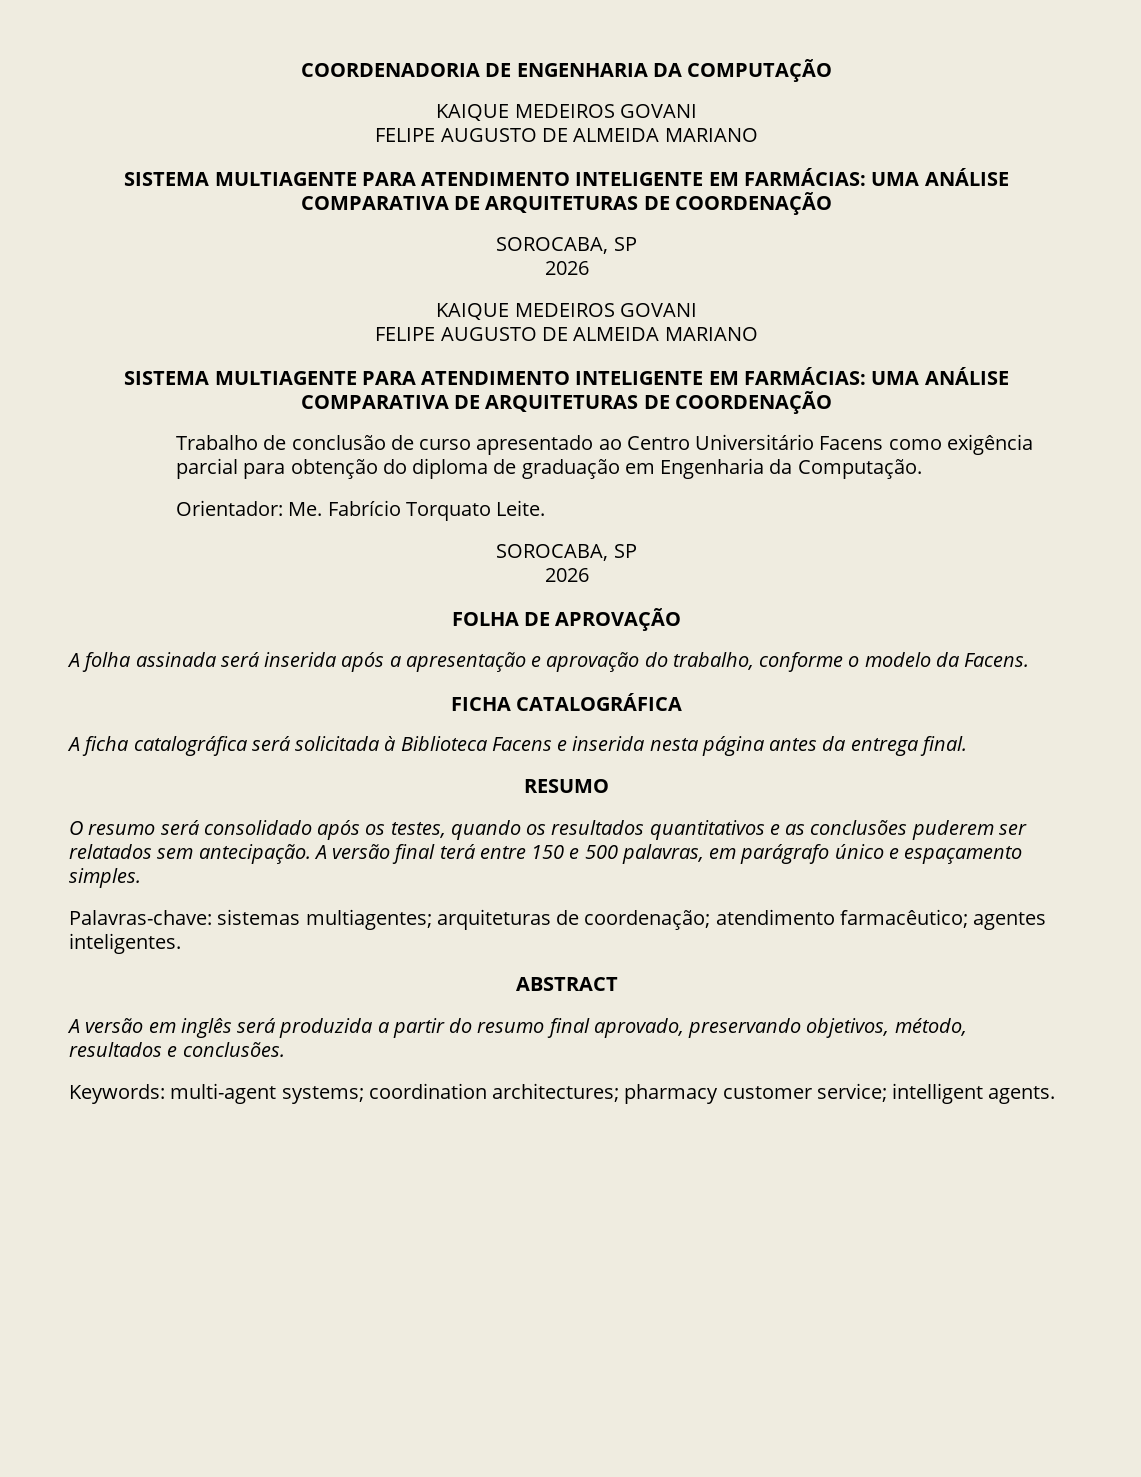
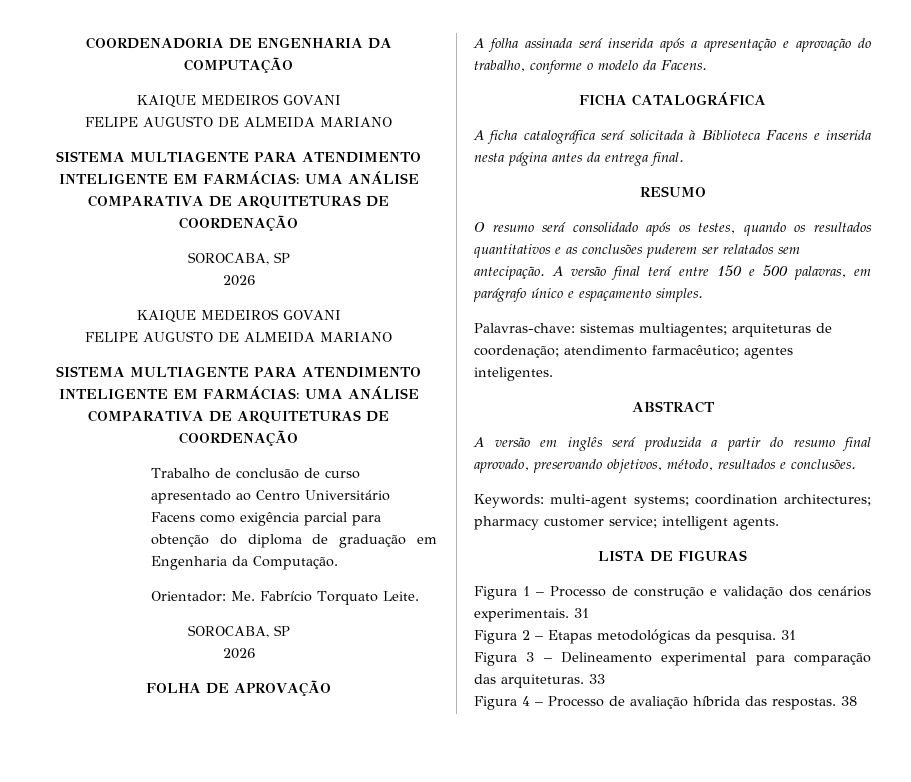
+ LISTA DE FIGURAS
+ Figura 1 – Processo de construção e validação dos cenários experimentais. 31
+ Figura 2 – Etapas metodológicas da pesquisa. 31
+ Figura 3 – Delineamento experimental para comparação das arquiteturas. 33
+ Figura 4 – Processo de avaliação híbrida das respostas. 38

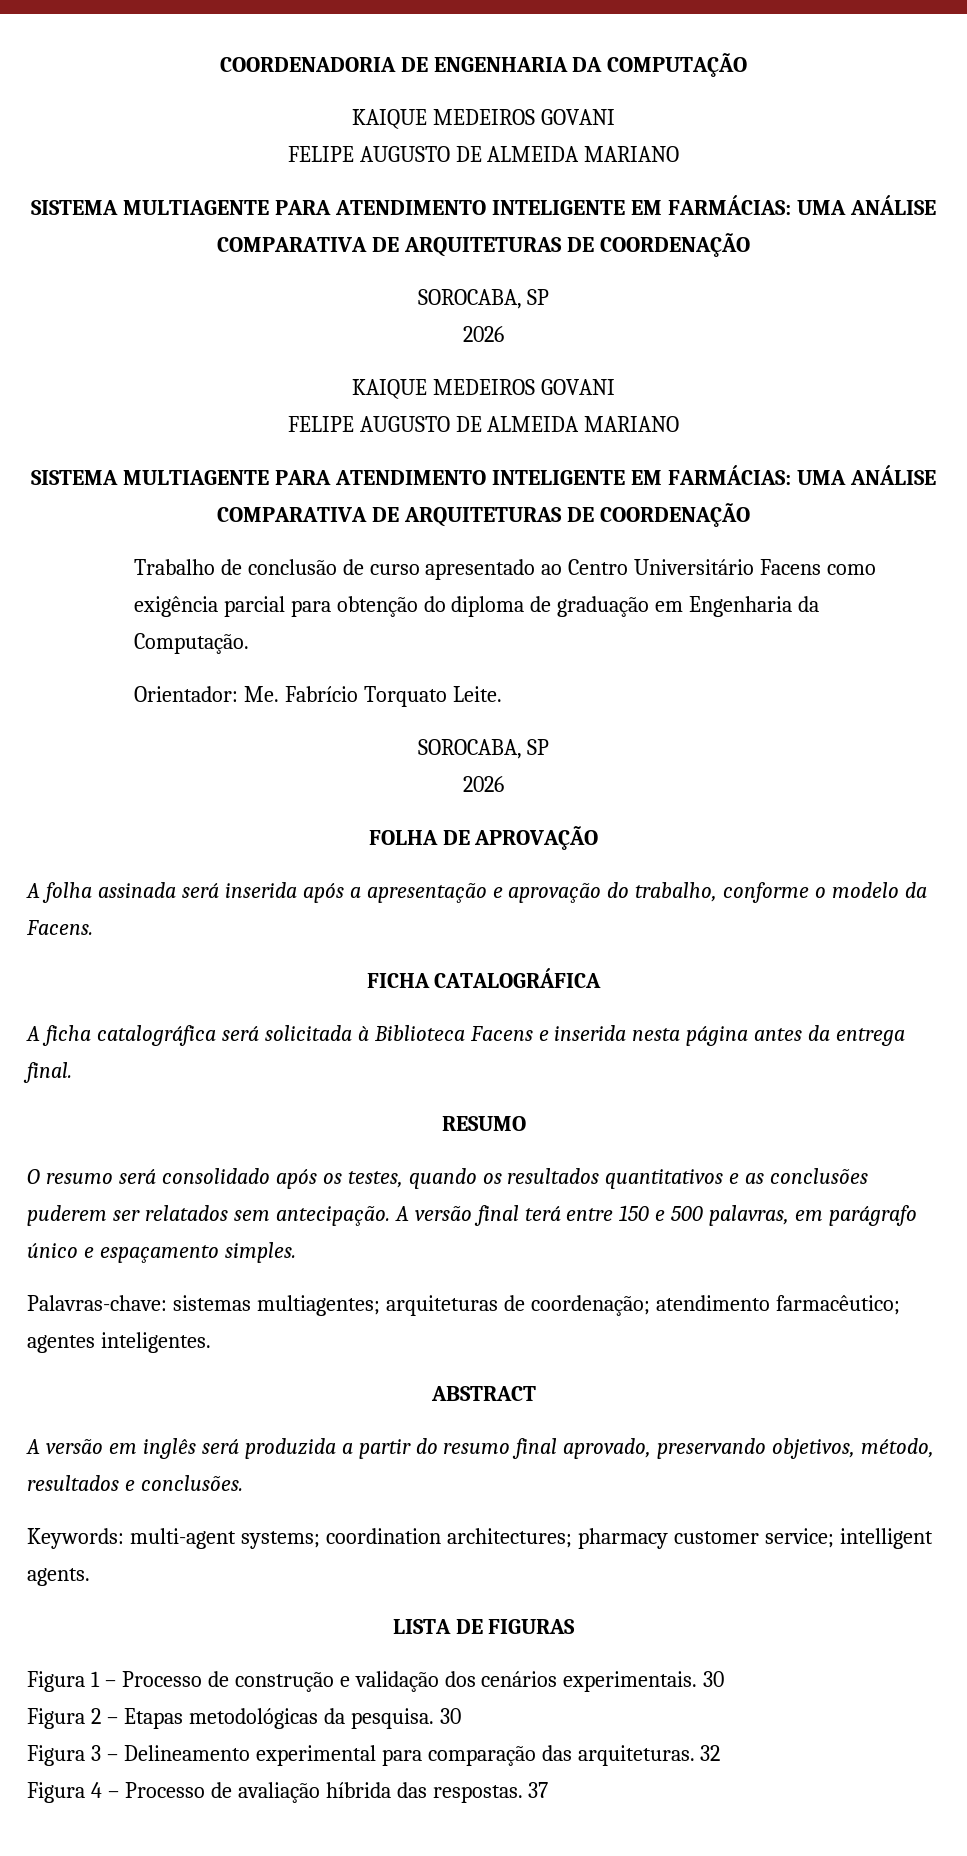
- Figura 1 – Processo de construção e validação dos cenários experimentais. 31
+ Figura 1 – Processo de construção e validação dos cenários experimentais. 30
- Figura 2 – Etapas metodológicas da pesquisa. 31
+ Figura 2 – Etapas metodológicas da pesquisa. 30
- 33
+ 32
- 38
+ 37

